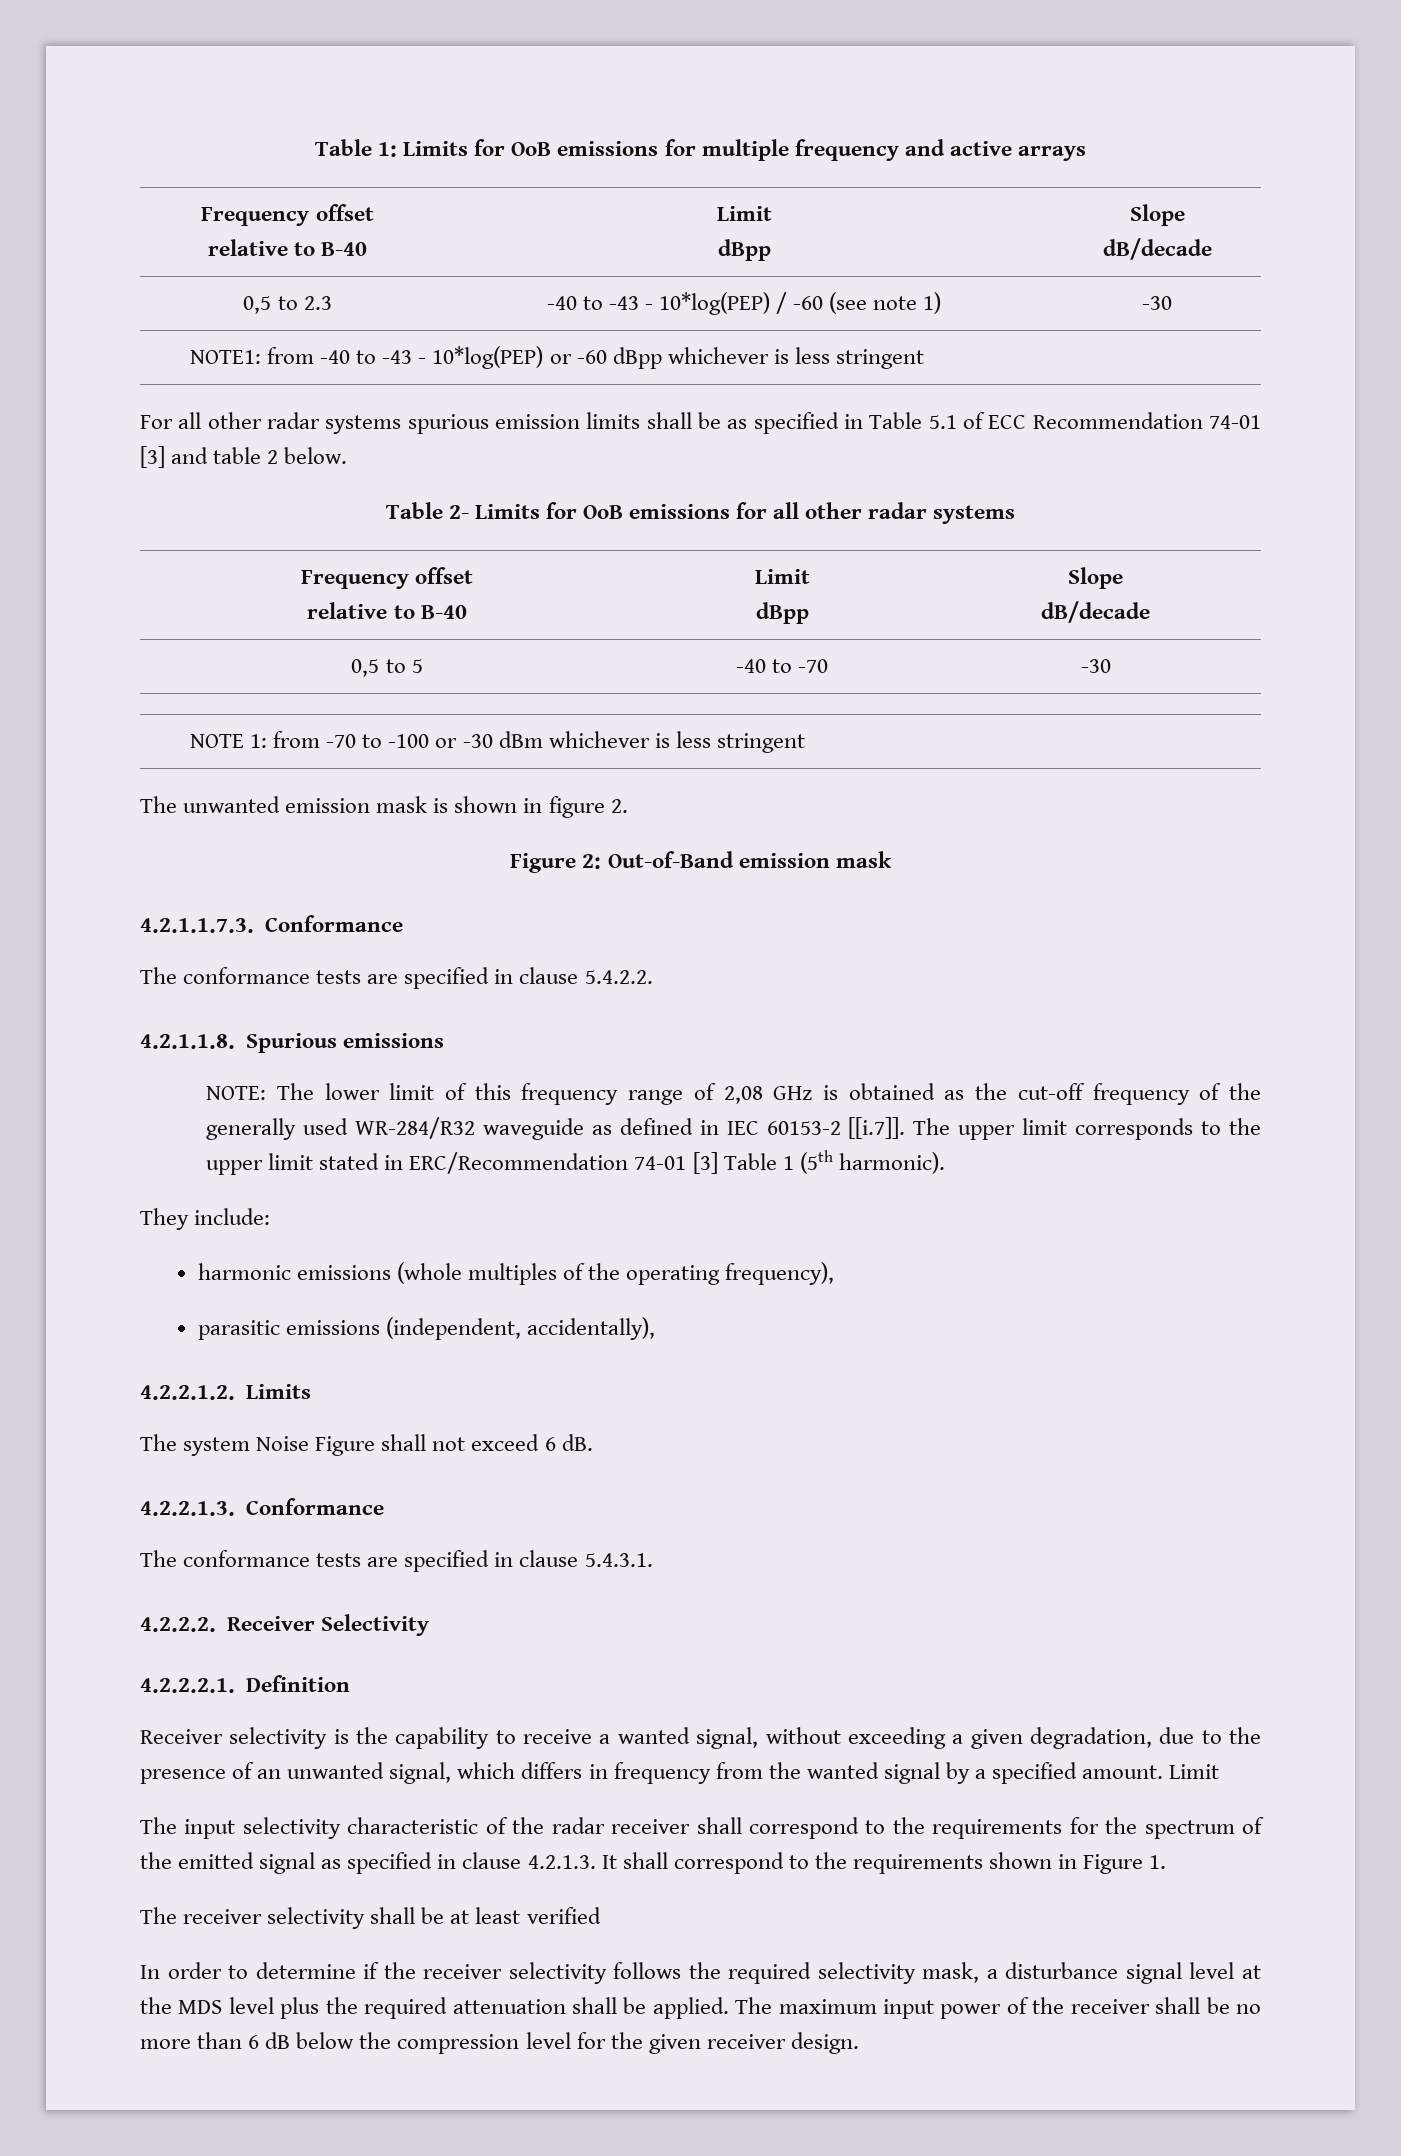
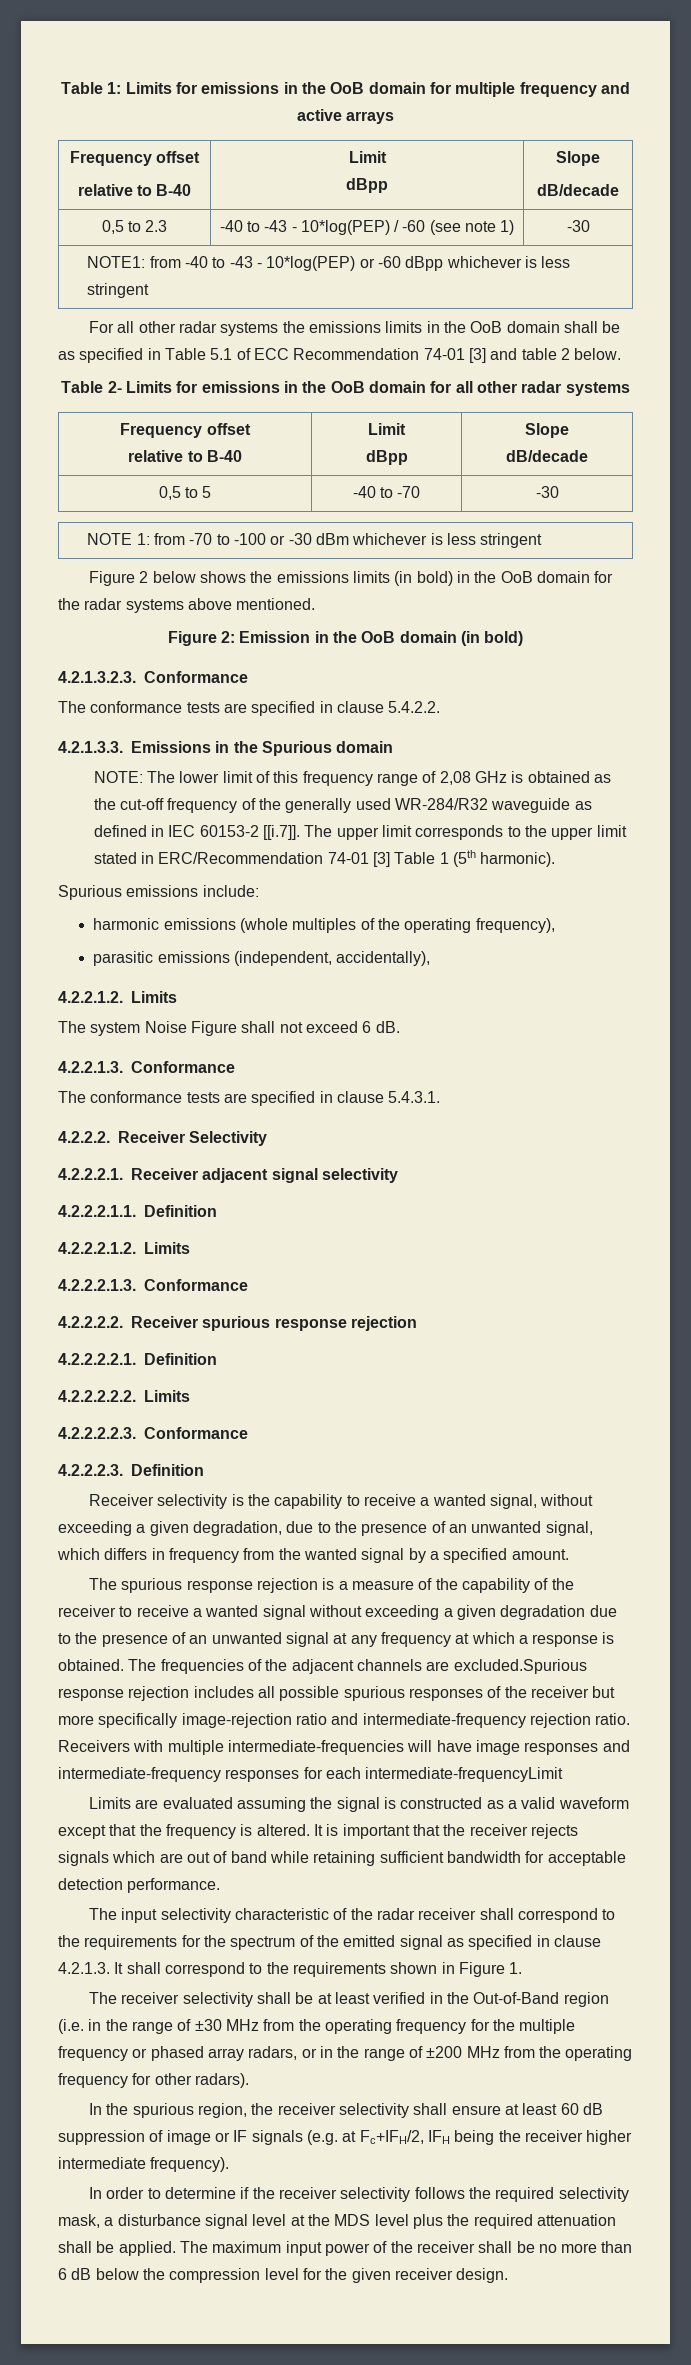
- Table 1: Limits for OoB emissions for multiple frequency and active arrays
+ Table 1: Limits for emissions in the OoB domain for multiple frequency and active arrays
- For all other radar systems spurious emission limits shall be as specified in Table 5.1 of ECC Recommendation 74-01 [3] and table 2 below.
+ For all other radar systems the emissions limits in the OoB domain shall be as specified in Table 5.1 of ECC Recommendation 74-01 [3] and table 2 below.
- Table 2- Limits for OoB emissions for all other radar systems
+ Table 2- Limits for emissions in the OoB domain for all other radar systems
- The unwanted emission mask is shown in figure 2.
- Figure 2: Out-of-Band emission mask
- 4.2.1.1.7.3. Conformance
+ Figure 2 below shows the emissions limits (in bold) in the OoB domain for the radar systems above mentioned.
+ Figure 2: Emission in the OoB domain (in bold)
+ 4.2.1.3.2.3. Conformance
- 4.2.1.1.8. Spurious emissions
+ 4.2.1.3.3. Emissions in the Spurious domain
- They include:
+ Spurious emissions include:
- 4.2.2.2.1. Definition
+ 4.2.2.2.1. Receiver adjacent signal selectivity
+ 4.2.2.2.1.1. Definition
+ 4.2.2.2.1.2. Limits
+ 4.2.2.2.1.3. Conformance
+ 4.2.2.2.2. Receiver spurious response rejection
+ 4.2.2.2.2.1. Definition
+ 4.2.2.2.2.2. Limits
+ 4.2.2.2.2.3. Conformance
+ 4.2.2.2.3. Definition
- Receiver selectivity is the capability to receive a wanted signal, without exceeding a given degradation, due to the presence of an unwanted signal, which differs in frequency from the wanted signal by a specified amount. Limit
+ Receiver selectivity is the capability to receive a wanted signal, without exceeding a given degradation, due to the presence of an unwanted signal, which differs in frequency from the wanted signal by a specified amount.
+ The spurious response rejection is a measure of the capability of the receiver to receive a wanted signal without exceeding a given degradation due to the presence of an unwanted signal at any frequency at which a response is obtained. The frequencies of the adjacent channels are excluded.Spurious response rejection includes all possible spurious responses of the receiver but more specifically image-rejection ratio and intermediate-frequency rejection ratio. Receivers with multiple intermediate-frequencies will have image responses and intermediate-frequency responses for each intermediate-frequencyLimit
+ Limits are evaluated assuming the signal is constructed as a valid waveform except that the frequency is altered. It is important that the receiver rejects signals which are out of band while retaining sufficient bandwidth for acceptable detection performance.
- The receiver selectivity shall be at least verified
+ The receiver selectivity shall be at least verified in the Out-of-Band region (i.e. in the range of ±30 MHz from the operating frequency for the multiple frequency or phased array radars, or in the range of ±200 MHz from the operating frequency for other radars).
+ In the spurious region, the receiver selectivity shall ensure at least 60 dB suppression of image or IF signals (e.g. at Fc+IFH/2, IFH being the receiver higher intermediate frequency).

